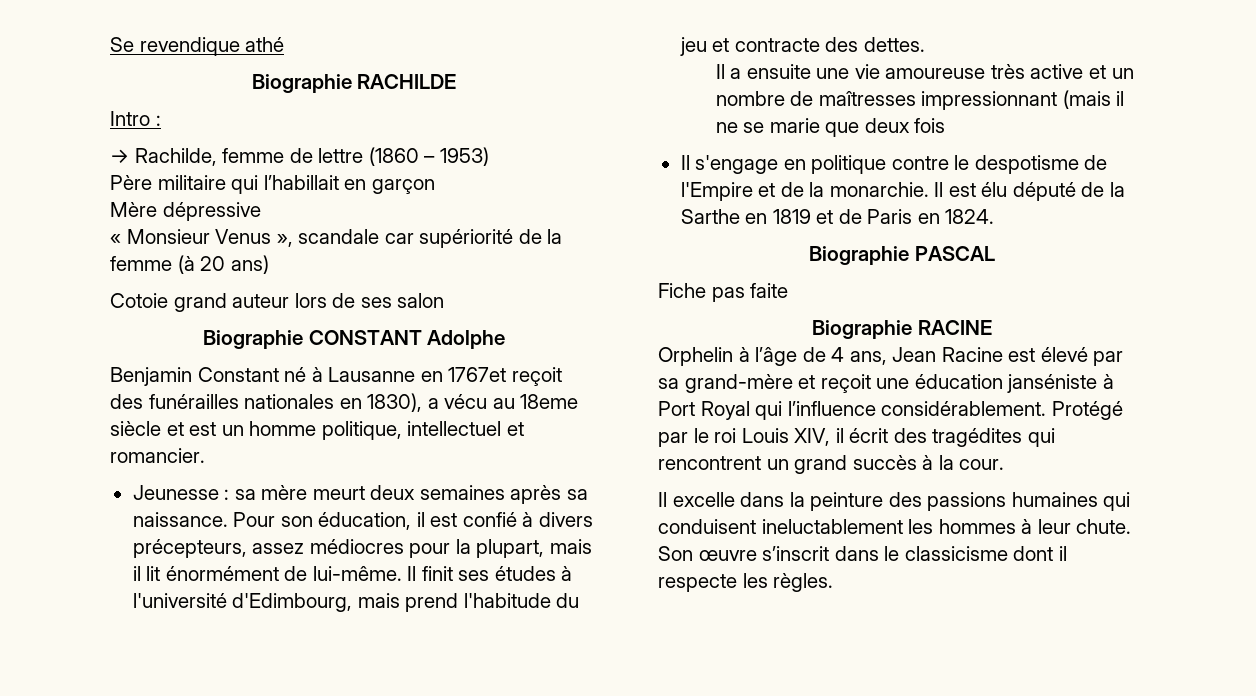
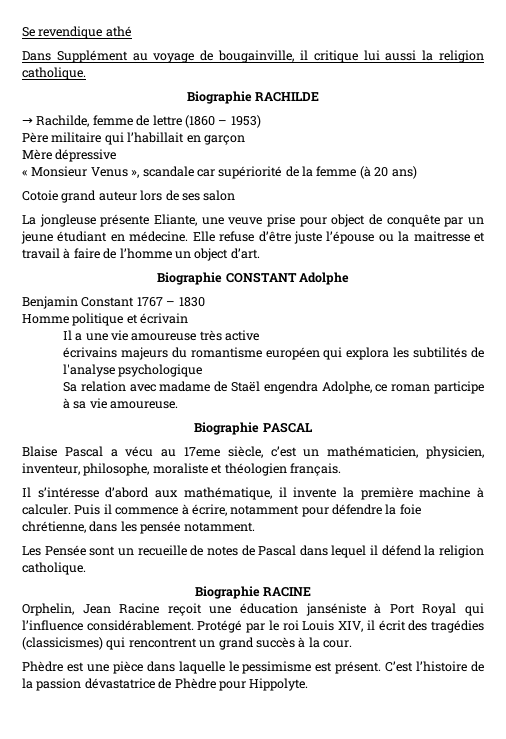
+ Dans Supplément au voyage de bougainville, il critique lui aussi la religion catholique.
- Intro :
+ La jongleuse présente Eliante, une veuve prise pour object de conquête par un jeune étudiant en médecine. Elle refuse d’être juste l’épouse ou la maitresse et travail à faire de l’homme un object d’art.
- Benjamin Constant né à Lausanne en 1767et reçoit des funérailles nationales en 1830), a vécu au 18eme siècle et est un homme politique, intellectuel et romancier.
- Jeunesse : sa mère meurt deux semaines après sa naissance. Pour son éducation, il est confié à divers précepteurs, assez médiocres pour la plupart, mais il lit énormément de lui-même. Il finit ses études à l'université d'Edimbourg, mais prend l'habitude du jeu et contracte des dettes.
+ Benjamin Constant 1767 – 1830
+ Homme politique et écrivain
- Il a ensuite une vie amoureuse très active et un nombre de maîtresses impressionnant (mais il ne se marie que deux fois
- Il s'engage en politique contre le despotisme de l'Empire et de la monarchie. Il est élu député de la Sarthe en 1819 et de Paris en 1824.
+ Il a une vie amoureuse très active
+ écrivains majeurs du romantisme européen qui explora les subtilités de l'analyse psychologique
+ Sa relation avec madame de Staël engendra Adolphe, ce roman participe à sa vie amoureuse.
  Biographie PASCAL
- Fiche pas faite
+ Blaise Pascal a vécu au 17eme siècle, c’est un mathématicien, physicien, inventeur, philosophe, moraliste et théologien français.
+ Il s’intéresse d’abord aux mathématique, il invente la première machine à calculer. Puis il commence à écrire, notamment pour défendre la foie chrétienne, dans les pensée notamment.
+ Les Pensée sont un recueille de notes de Pascal dans lequel il défend la religion catholique.
  Biographie RACINE
- Orphelin à l’âge de 4 ans, Jean Racine est élevé par sa grand-mère et reçoit une éducation janséniste à Port Royal qui l’influence considérablement.
+ Orphelin, Jean Racine reçoit une éducation janséniste à Port Royal qui l’influence considérablement.
- Protégé par le roi Louis XIV, il écrit des tragédites qui rencontrent un grand succès à la cour.
+ Protégé par le roi Louis XIV, il écrit des tragédies (classicismes) qui rencontrent un grand succès à la cour.
- Il excelle dans la peinture des passions humaines qui conduisent ineluctablement les hommes à leur chute. Son œuvre s’inscrit dans le classicisme dont il respecte les règles.
+ Phèdre est une pièce dans laquelle le pessimisme est présent. C’est l’histoire de la passion dévastatrice de Phèdre pour Hippolyte.

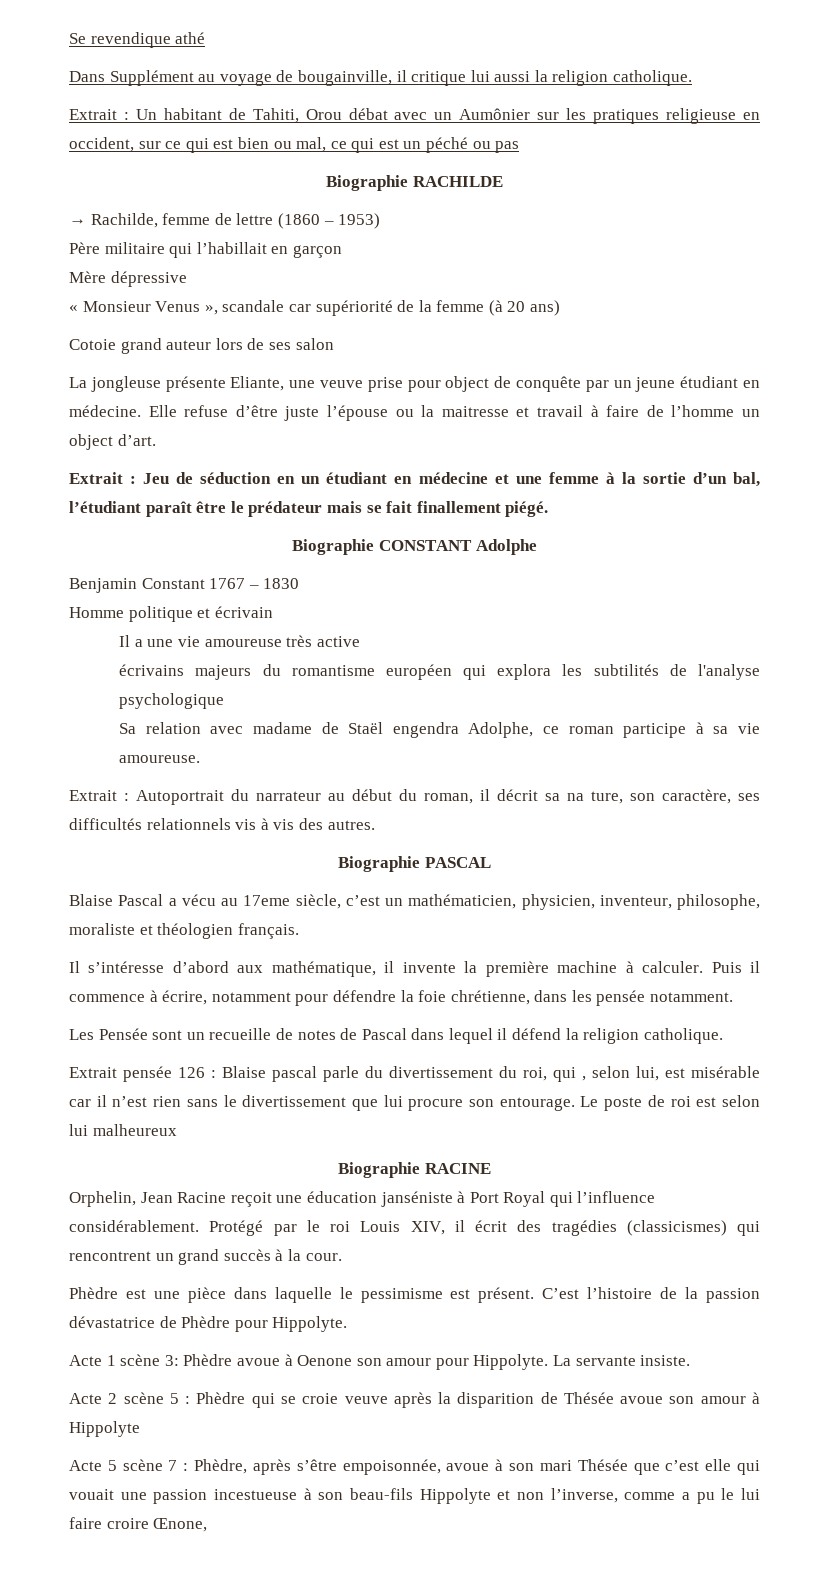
+ Extrait : Un habitant de Tahiti, Orou débat avec un Aumônier sur les pratiques religieuse en occident, sur ce qui est bien ou mal, ce qui est un péché ou pas
+ Extrait : Jeu de séduction en un étudiant en médecine et une femme à la sortie d’un bal, l’étudiant paraît être le prédateur mais se fait finallement piégé.
+ Extrait : Autoportrait du narrateur au début du roman, il décrit sa na ture, son caractère, ses difficultés relationnels vis à vis des autres.
+ Extrait pensée 126 : Blaise pascal parle du divertissement du roi, qui , selon lui, est misérable car il n’est rien sans le divertissement que lui procure son entourage. Le poste de roi est selon lui malheureux
+ Acte 1 scène 3: Phèdre avoue à Oenone son amour pour Hippolyte. La servante insiste.
+ Acte 2 scène 5 : Phèdre qui se croie veuve après la disparition de Thésée avoue son amour à Hippolyte
+ Acte 5 scène 7 : Phèdre, après s’être empoisonnée, avoue à son mari Thésée que c’est elle qui vouait une passion incestueuse à son beau-fils Hippolyte et non l’inverse, comme a pu le lui faire croire Œnone,

